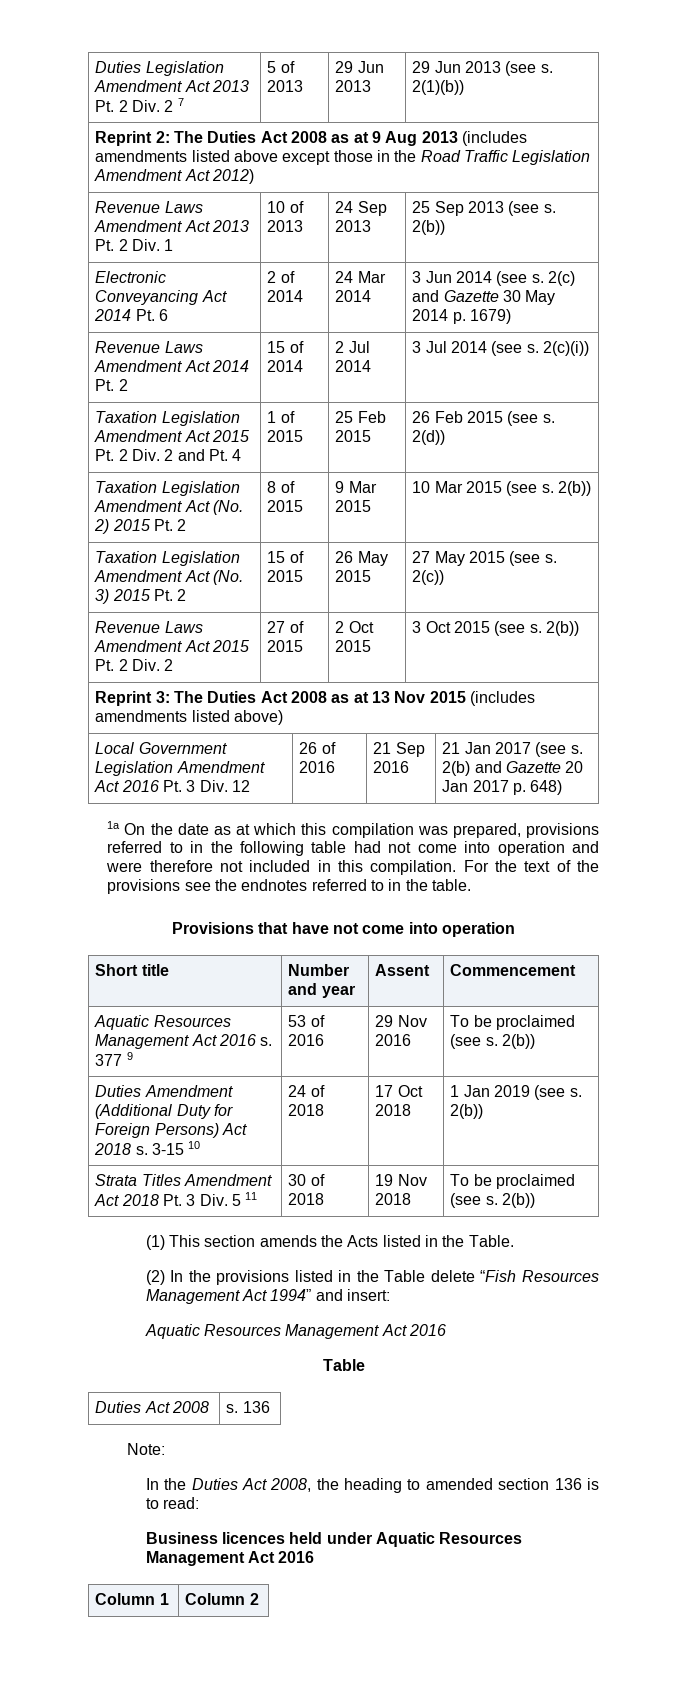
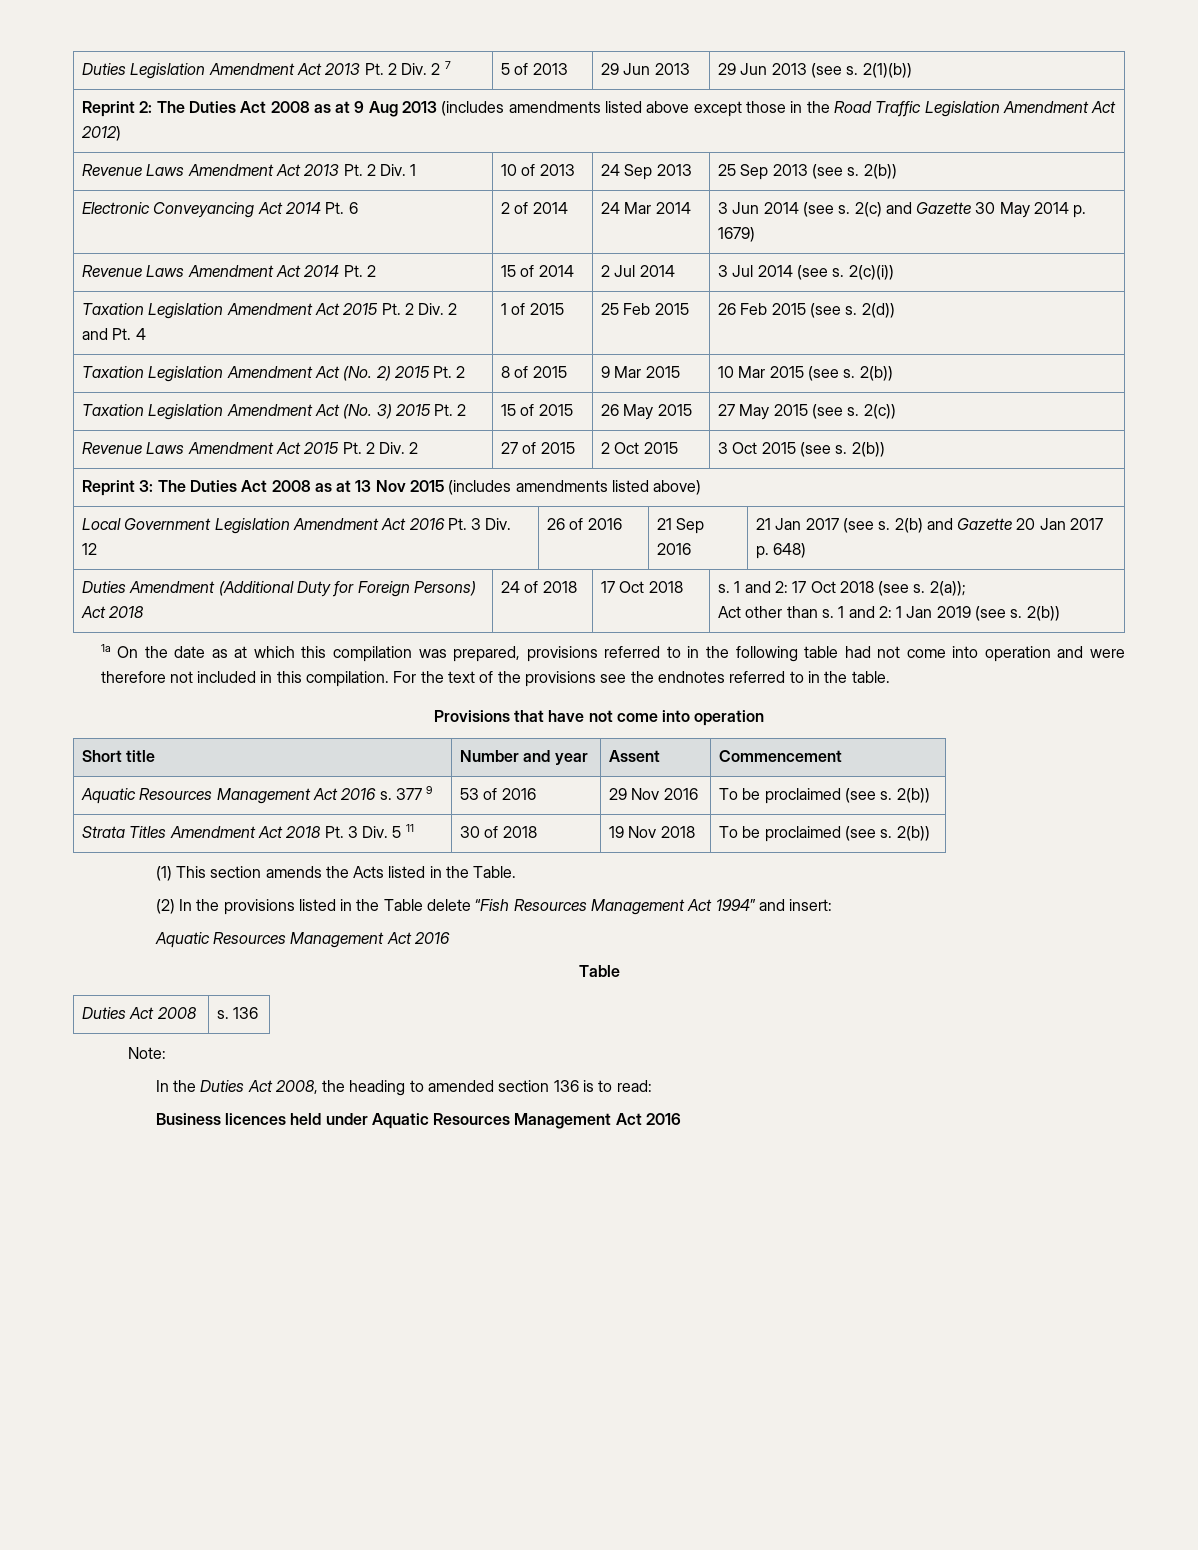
+ Duties Amendment (Additional Duty for Foreign Persons) Act 2018 | 24 of 2018 | 17 Oct 2018 | s. 1 and 2: 17 Oct 2018 (see s. 2(a));
+ Act other than s. 1 and 2: 1 Jan 2019 (see s. 2(b))
- Duties Amendment (Additional Duty for Foreign Persons) Act 2018 s. 3-15 10 | 24 of 2018 | 17 Oct 2018 | 1 Jan 2019 (see s. 2(b))
- Column 1 | Column 2

